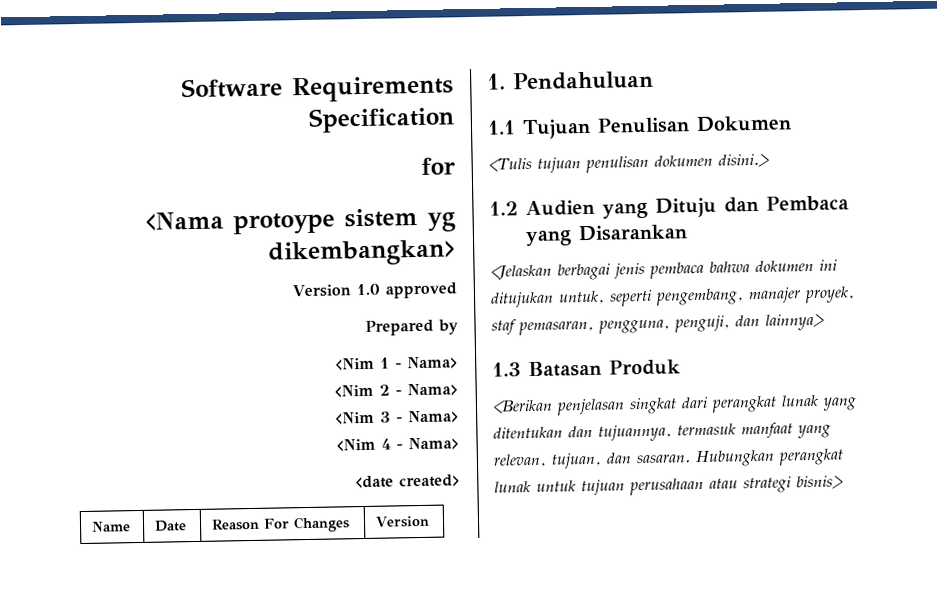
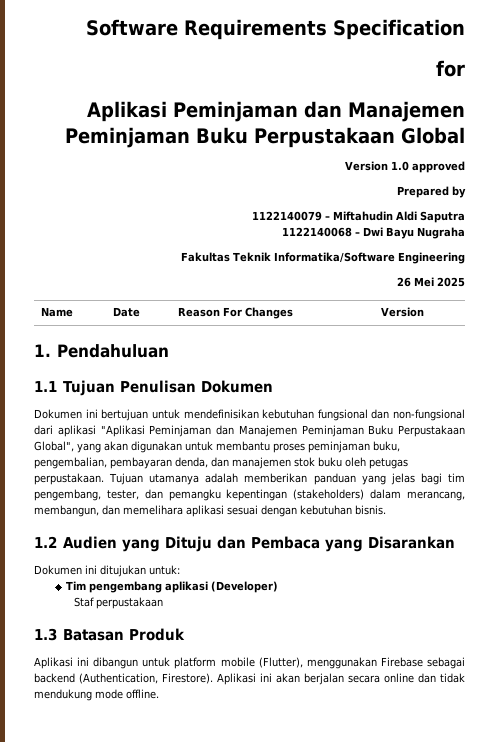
- <Nama protoype sistem yg dikembangkan>
+ Aplikasi Peminjaman dan Manajemen Peminjaman Buku Perpustakaan Global
- <Nim 1 - Nama>
- <Nim 2 - Nama>
- <Nim 3 - Nama>
- <Nim 4 - Nama>
- <date created>
+ 1122140079 – Miftahudin Aldi Saputra
+ 1122140068 – Dwi Bayu Nugraha
+ Fakultas Teknik Informatika/Software Engineering
+ 26 Mei 2025
- <Tulis tujuan penulisan dokumen disini.>
+ Dokumen ini bertujuan untuk mendefinisikan kebutuhan fungsional dan non-fungsional dari aplikasi "Aplikasi Peminjaman dan Manajemen Peminjaman Buku Perpustakaan Global", yang akan digunakan untuk membantu proses peminjaman buku, pengembalian, pembayaran denda, dan manajemen stok buku oleh petugas perpustakaan. Tujuan utamanya adalah memberikan panduan yang jelas bagi tim pengembang, tester, dan pemangku kepentingan (stakeholders) dalam merancang, membangun, dan memelihara aplikasi sesuai dengan kebutuhan bisnis.
- <Jelaskan berbagai jenis pembaca bahwa dokumen ini ditujukan untuk, seperti pengembang, manajer proyek, staf pemasaran, pengguna, penguji, dan lainnya>
+ Dokumen ini ditujukan untuk:
+ Tim pengembang aplikasi (Developer)
+ Staf perpustakaan
  1.3 Batasan Produk
- <Berikan penjelasan singkat dari perangkat lunak yang ditentukan dan tujuannya, termasuk manfaat yang relevan, tujuan, dan sasaran. Hubungkan perangkat lunak untuk tujuan perusahaan atau strategi bisnis>
+ Aplikasi ini dibangun untuk platform mobile (Flutter), menggunakan Firebase sebagai backend (Authentication, Firestore). Aplikasi ini akan berjalan secara online dan tidak mendukung mode offline.

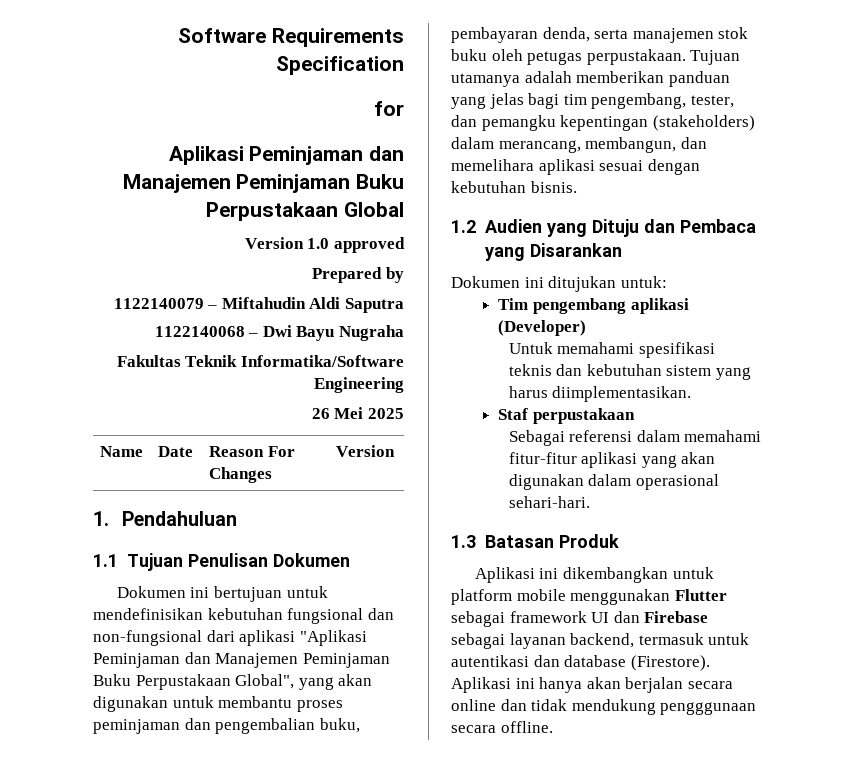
- Dokumen ini bertujuan untuk mendefinisikan kebutuhan fungsional dan non-fungsional dari aplikasi "Aplikasi Peminjaman dan Manajemen Peminjaman Buku Perpustakaan Global", yang akan digunakan untuk membantu proses peminjaman buku, pengembalian, pembayaran denda, dan manajemen stok buku oleh petugas perpustakaan.
+ Dokumen ini bertujuan untuk mendefinisikan kebutuhan fungsional dan non-fungsional dari aplikasi "Aplikasi Peminjaman dan Manajemen Peminjaman Buku Perpustakaan Global", yang akan digunakan untuk membantu proses peminjaman dan pengembalian buku, pembayaran denda, serta manajemen stok buku oleh petugas perpustakaan.
+ Untuk memahami spesifikasi teknis dan kebutuhan sistem yang harus diimplementasikan.
  Staf perpustakaan
+ Sebagai referensi dalam memahami fitur-fitur aplikasi yang akan digunakan dalam operasional sehari-hari.
- Aplikasi ini dibangun untuk platform mobile (Flutter), menggunakan Firebase sebagai backend (Authentication, Firestore). Aplikasi ini akan berjalan secara online dan tidak mendukung mode offline.
+ Aplikasi ini dikembangkan untuk platform mobile menggunakan Flutter sebagai framework UI dan Firebase sebagai layanan backend, termasuk untuk autentikasi dan database (Firestore). Aplikasi ini hanya akan berjalan secara online dan tidak mendukung pengggunaan secara offline.

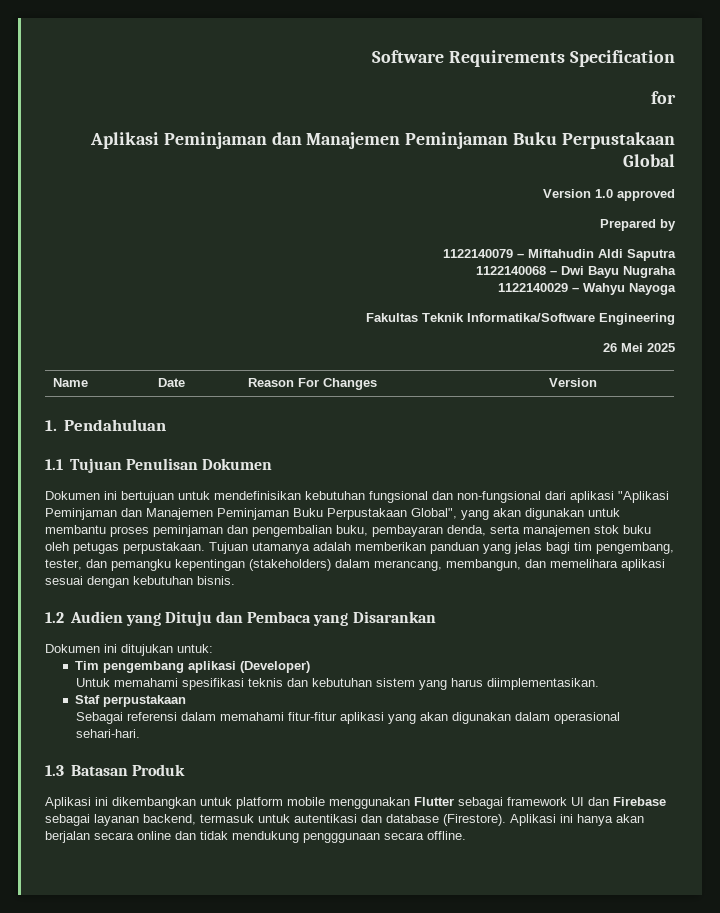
+ 1122140029 – Wahyu Nayoga

